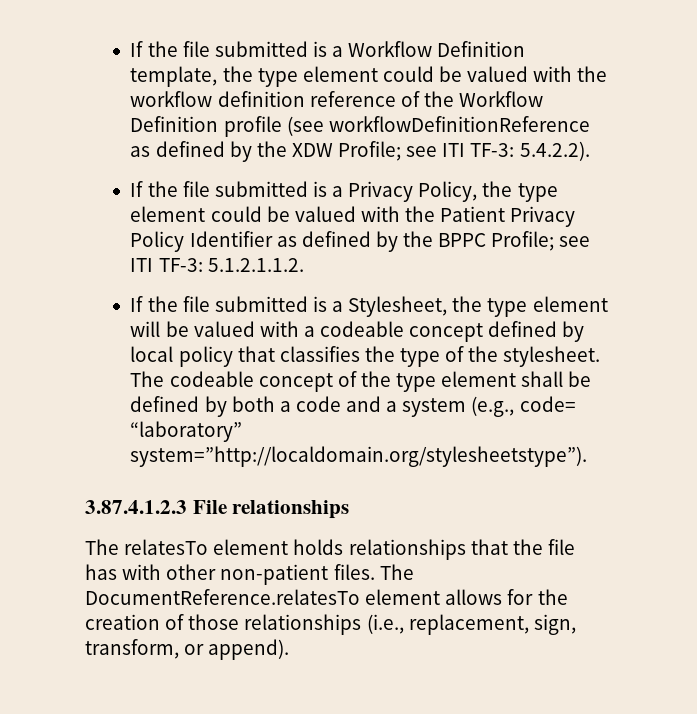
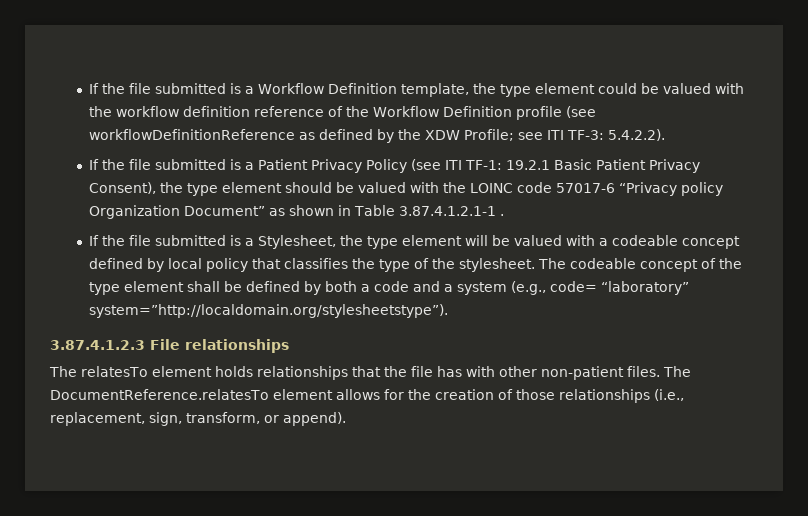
- If the file submitted is a Privacy Policy, the type element could be valued with the Patient Privacy Policy Identifier as defined by the BPPC Profile; see ITI TF-3: 5.1.2.1.1.2.
+ If the file submitted is a Patient Privacy Policy (see ITI TF-1: 19.2.1 Basic Patient Privacy Consent), the type element should be valued with the LOINC code 57017-6 “Privacy policy Organization Document” as shown in Table 3.87.4.1.2.1-1 .

